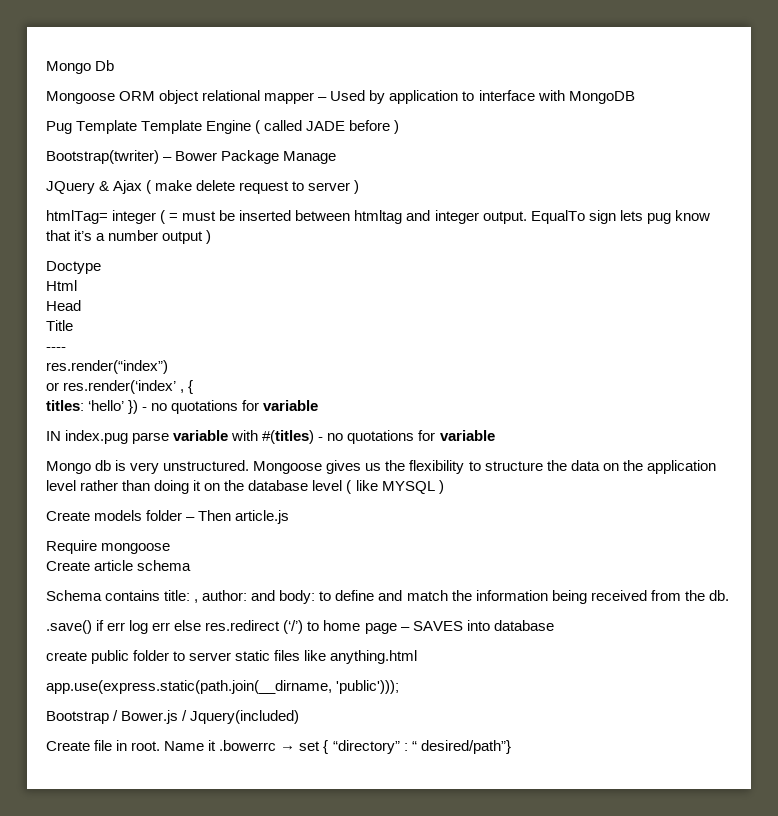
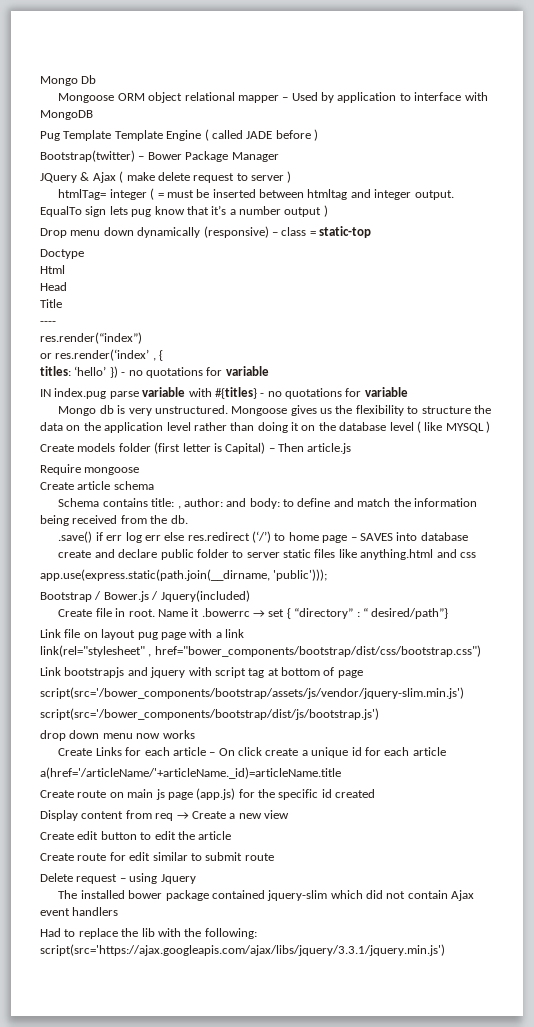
- Bootstrap(twriter) – Bower Package Manage
+ Bootstrap(twitter) – Bower Package Manager
+ Drop menu down dynamically (responsive) – class = static-top
- IN index.pug parse variable with #(titles) - no quotations for variable
+ IN index.pug parse variable with #{titles} - no quotations for variable
- Create models folder – Then article.js
+ Create models folder (first letter is Capital) – Then article.js
- create public folder to server static files like anything.html
+ create and declare public folder to server static files like anything.html and css
+ Link file on layout pug page with a link
+ link(rel="stylesheet" , href="bower_components/bootstrap/dist/css/bootstrap.css")
+ Link bootstrapjs and jquery with script tag at bottom of page
+ script(src='/bower_components/bootstrap/assets/js/vendor/jquery-slim.min.js')
+ script(src='/bower_components/bootstrap/dist/js/bootstrap.js')
+ drop down menu now works
+ Create Links for each article – On click create a unique id for each article
+ a(href='/articleName/'+articleName._id)=articleName.title
+ Create route on main js page (app.js) for the specific id created
+ Display content from req → Create a new view
+ Create edit button to edit the article
+ Create route for edit similar to submit route
+ Delete request – using Jquery
+ The installed bower package contained jquery-slim which did not contain Ajax event handlers
+ Had to replace the lib with the following: script(src='https://ajax.googleapis.com/ajax/libs/jquery/3.3.1/jquery.min.js')

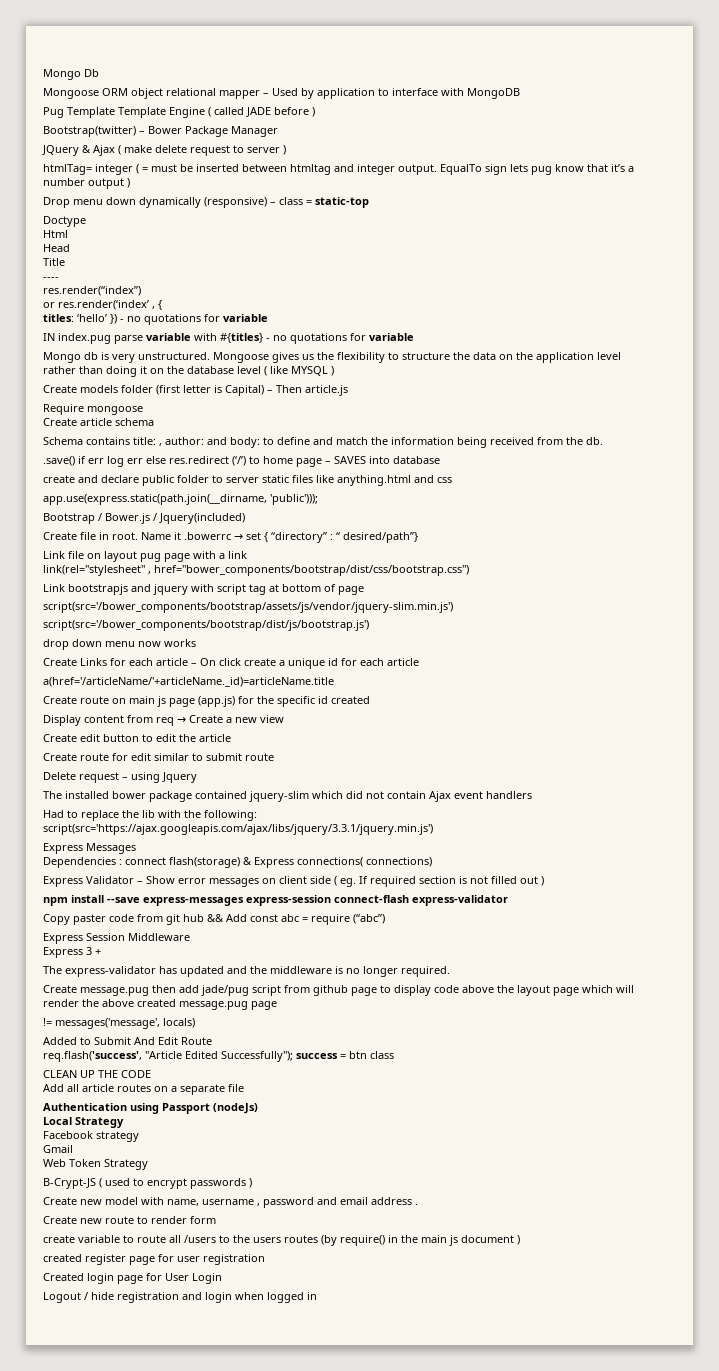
+ Express Messages
+ Dependencies : connect flash(storage) & Express connections( connections)
+ Express Validator – Show error messages on client side ( eg. If required section is not filled out )
+ npm install --save express-messages express-session connect-flash express-validator
+ Copy paster code from git hub && Add const abc = require (“abc”)
+ Express Session Middleware
+ Express 3 +
+ The express-validator has updated and the middleware is no longer required.
+ Create message.pug then add jade/pug script from github page to display code above the layout page which will render the above created message.pug page
+ != messages('message', locals)
+ Added to Submit And Edit Route
+ req.flash('success', "Article Edited Successfully"); success = btn class
+ CLEAN UP THE CODE
+ Add all article routes on a separate file
+ Authentication using Passport (nodeJs)
+ Local Strategy
+ Facebook strategy
+ Gmail
+ Web Token Strategy
+ B-Crypt-JS ( used to encrypt passwords )
+ Create new model with name, username , password and email address .
+ Create new route to render form
+ create variable to route all /users to the users routes (by require() in the main js document )
+ created register page for user registration
+ Created login page for User Login
+ Logout / hide registration and login when logged in

